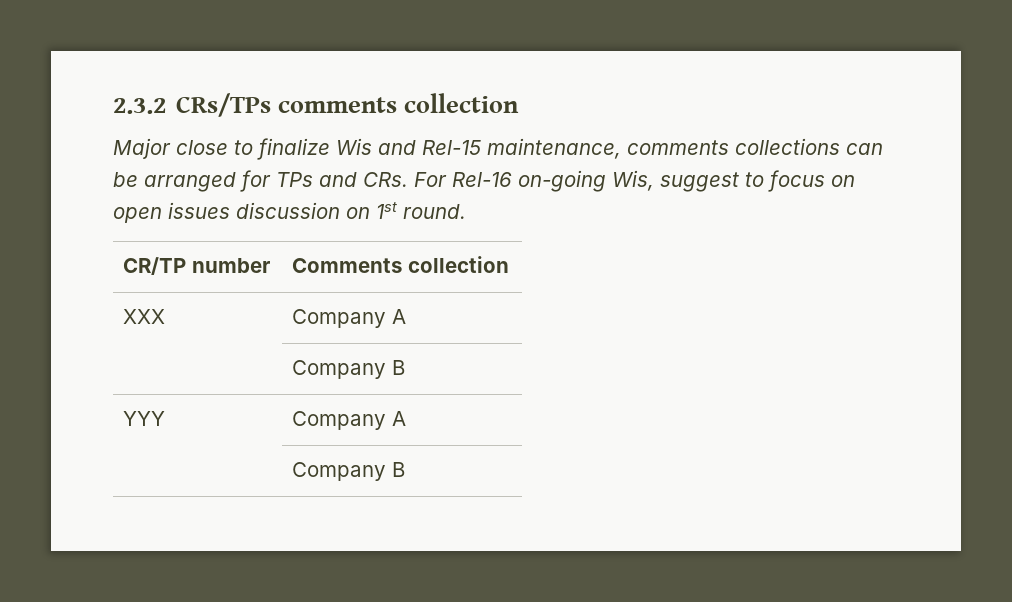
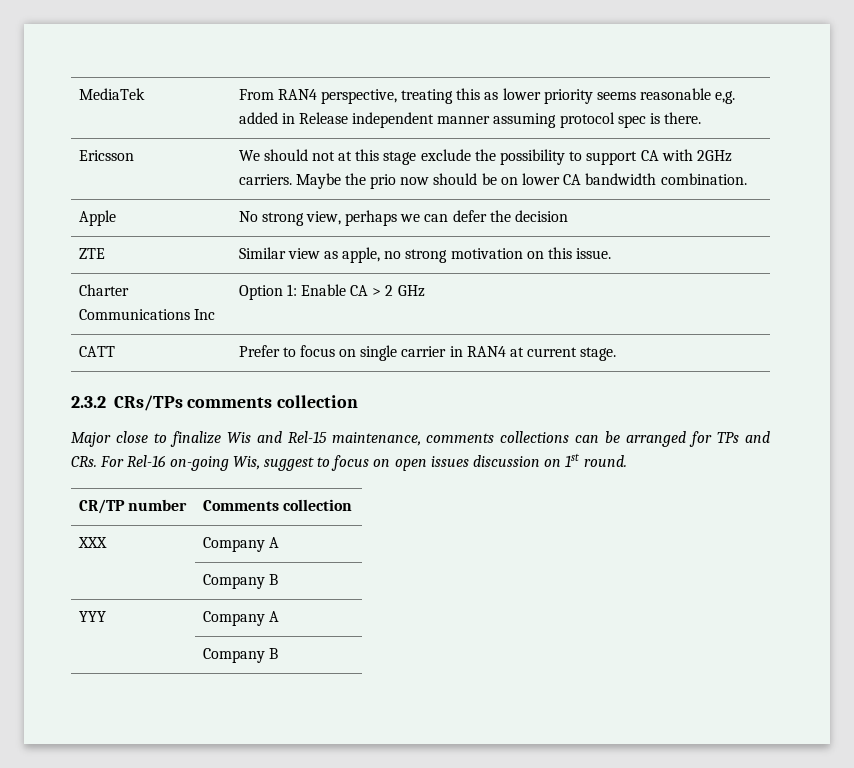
+ MediaTek | From RAN4 perspective, treating this as lower priority seems reasonable e,g. added in Release independent manner assuming protocol spec is there.
+ Ericsson | We should not at this stage exclude the possibility to support CA with 2GHz carriers. Maybe the prio now should be on lower CA bandwidth combination.
+ Apple | No strong view, perhaps we can defer the decision
+ ZTE | Similar view as apple, no strong motivation on this issue.
+ Charter Communications Inc | Option 1: Enable CA > 2 GHz
+ CATT | Prefer to focus on single carrier in RAN4 at current stage.

